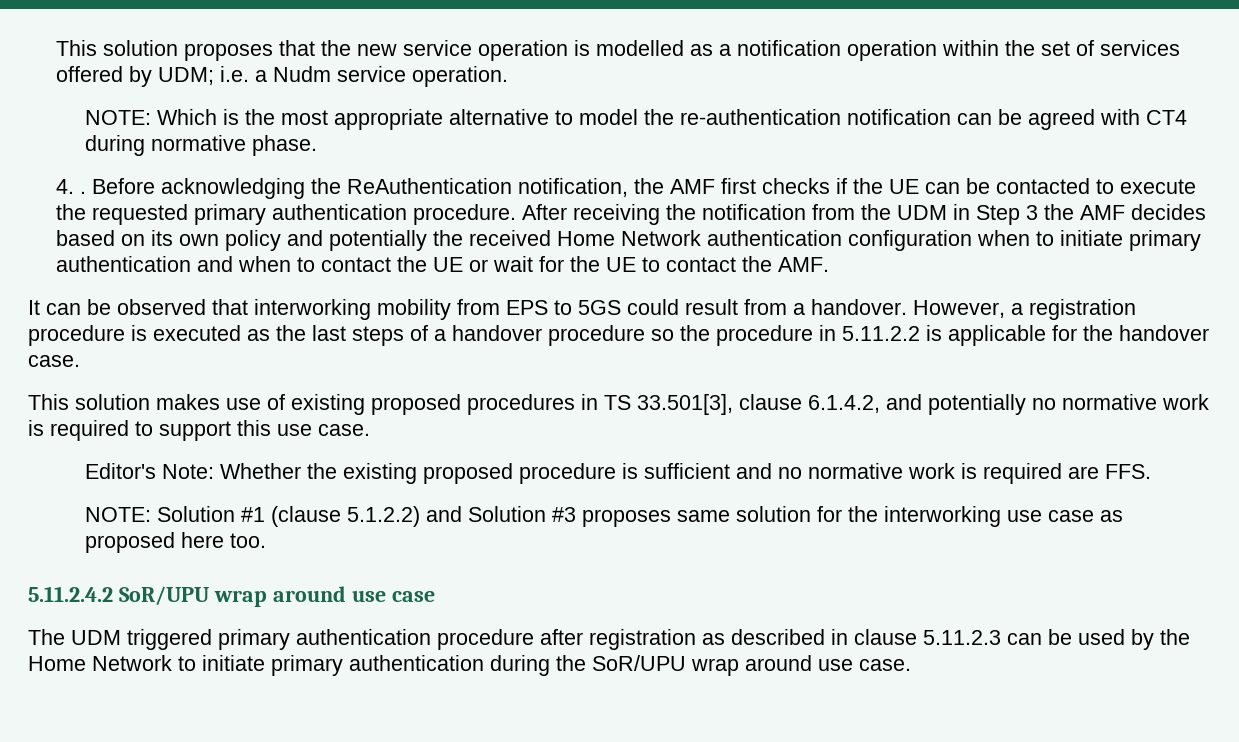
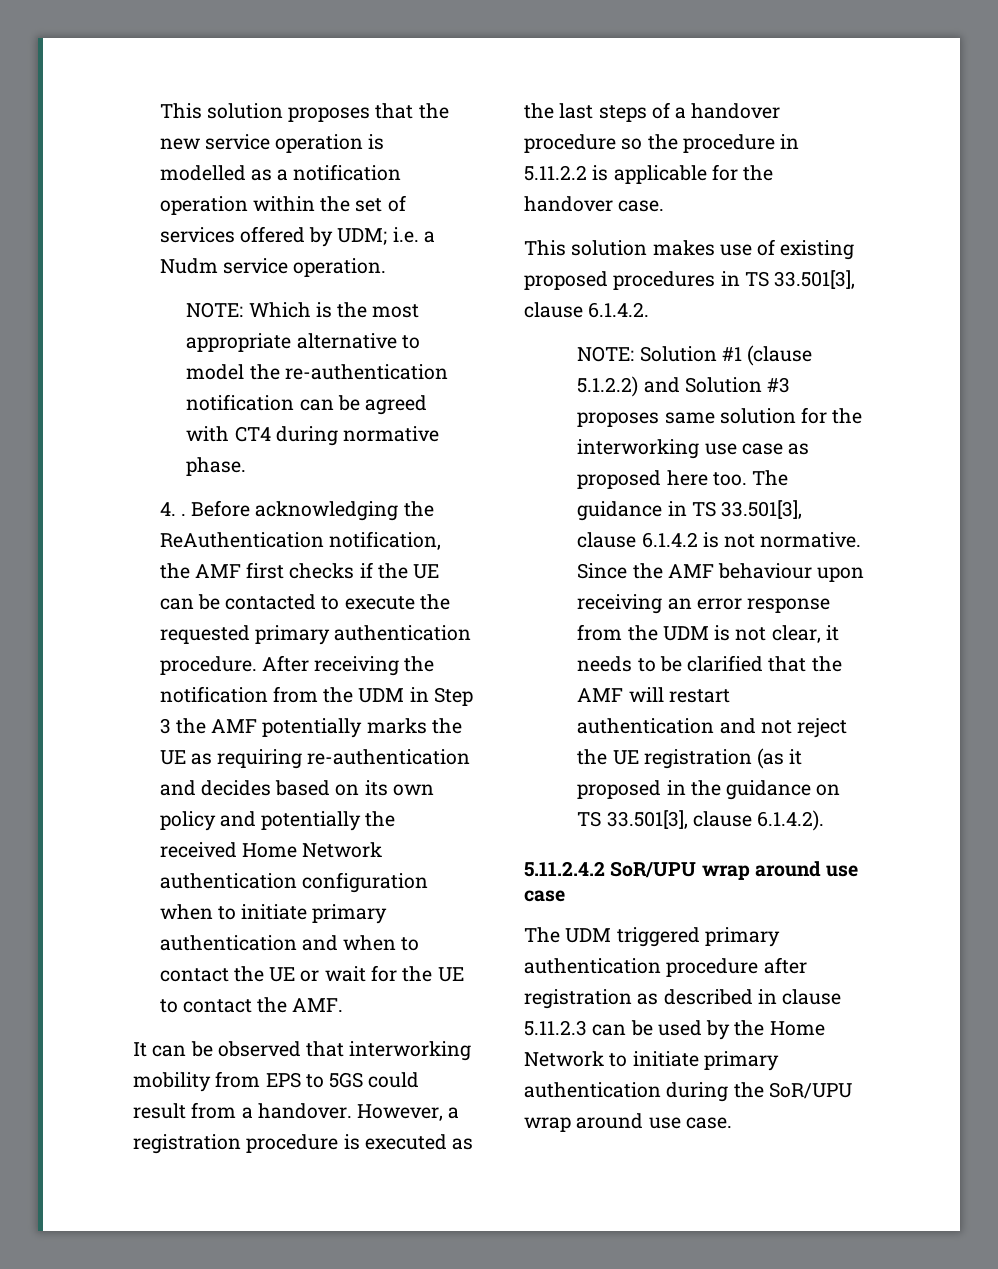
- After receiving the notification from the UDM in Step 3 the AMF decides based on its own policy and potentially the received Home Network authentication configuration when to initiate primary authentication and when to contact the UE or wait for the UE to contact the AMF.
+ After receiving the notification from the UDM in Step 3 the AMF potentially marks the UE as requiring re-authentication and decides based on its own policy and potentially the received Home Network authentication configuration when to initiate primary authentication and when to contact the UE or wait for the UE to contact the AMF.
- This solution makes use of existing proposed procedures in TS 33.501[3], clause 6.1.4.2, and potentially no normative work is required to support this use case.
- Editor's Note: Whether the existing proposed procedure is sufficient and no normative work is required are FFS.
+ This solution makes use of existing proposed procedures in TS 33.501[3], clause 6.1.4.2.
+ The guidance in TS 33.501[3], clause 6.1.4.2 is not normative. Since the AMF behaviour upon receiving an error response from the UDM is not clear, it needs to be clarified that the AMF will restart authentication and not reject the UE registration (as it proposed in the guidance on TS 33.501[3], clause 6.1.4.2).

